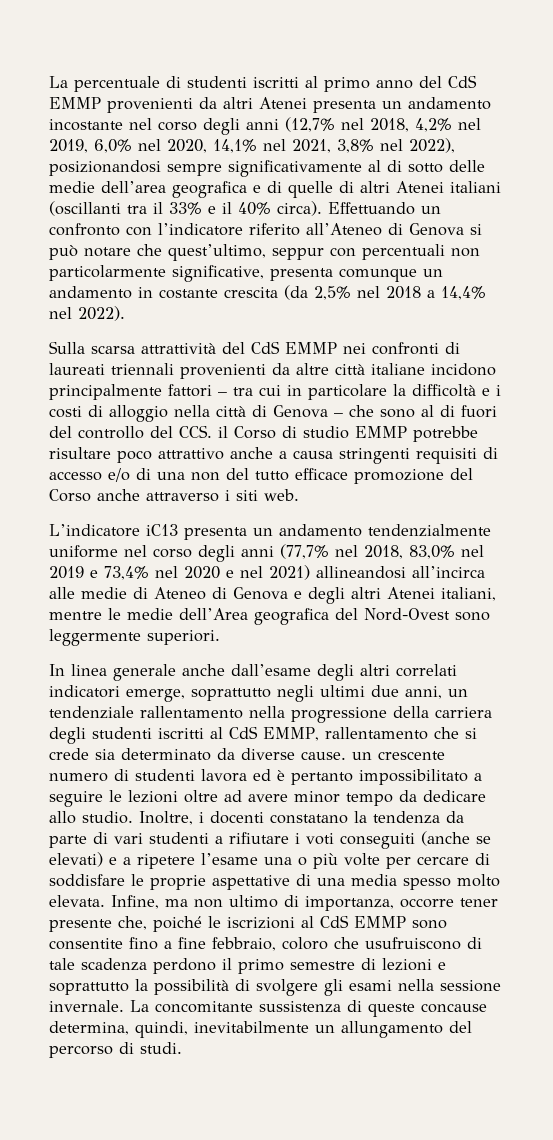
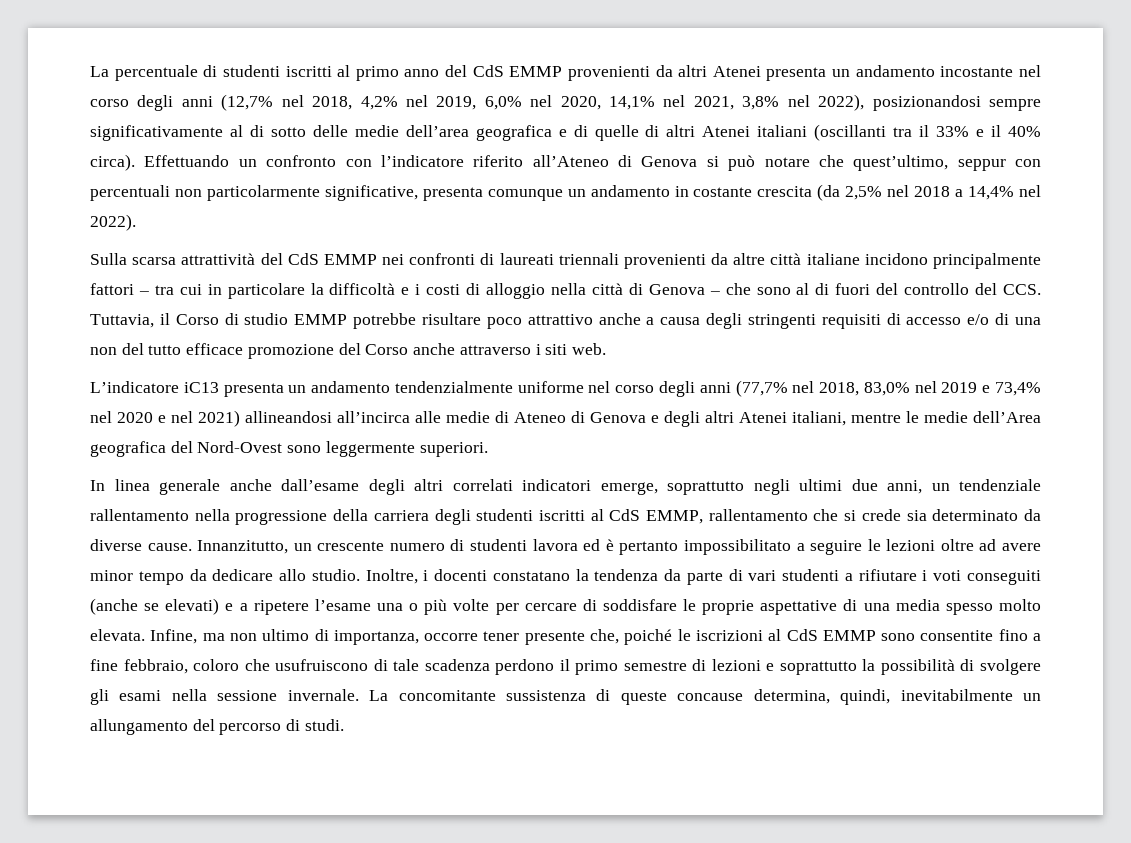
- Sulla scarsa attrattività del CdS EMMP nei confronti di laureati triennali provenienti da altre città italiane incidono principalmente fattori – tra cui in particolare la difficoltà e i costi di alloggio nella città di Genova – che sono al di fuori del controllo del CCS. il Corso di studio EMMP potrebbe risultare poco attrattivo anche a causa stringenti requisiti di accesso e/o di una non del tutto efficace promozione del Corso anche attraverso i siti web.
+ Sulla scarsa attrattività del CdS EMMP nei confronti di laureati triennali provenienti da altre città italiane incidono principalmente fattori – tra cui in particolare la difficoltà e i costi di alloggio nella città di Genova – che sono al di fuori del controllo del CCS. Tuttavia, il Corso di studio EMMP potrebbe risultare poco attrattivo anche a causa degli stringenti requisiti di accesso e/o di una non del tutto efficace promozione del Corso anche attraverso i siti web.
- In linea generale anche dall’esame degli altri correlati indicatori emerge, soprattutto negli ultimi due anni, un tendenziale rallentamento nella progressione della carriera degli studenti iscritti al CdS EMMP, rallentamento che si crede sia determinato da diverse cause. un crescente numero di studenti lavora ed è pertanto impossibilitato a seguire le lezioni oltre ad avere minor tempo da dedicare allo studio.
+ In linea generale anche dall’esame degli altri correlati indicatori emerge, soprattutto negli ultimi due anni, un tendenziale rallentamento nella progressione della carriera degli studenti iscritti al CdS EMMP, rallentamento che si crede sia determinato da diverse cause. Innanzitutto, un crescente numero di studenti lavora ed è pertanto impossibilitato a seguire le lezioni oltre ad avere minor tempo da dedicare allo studio.

